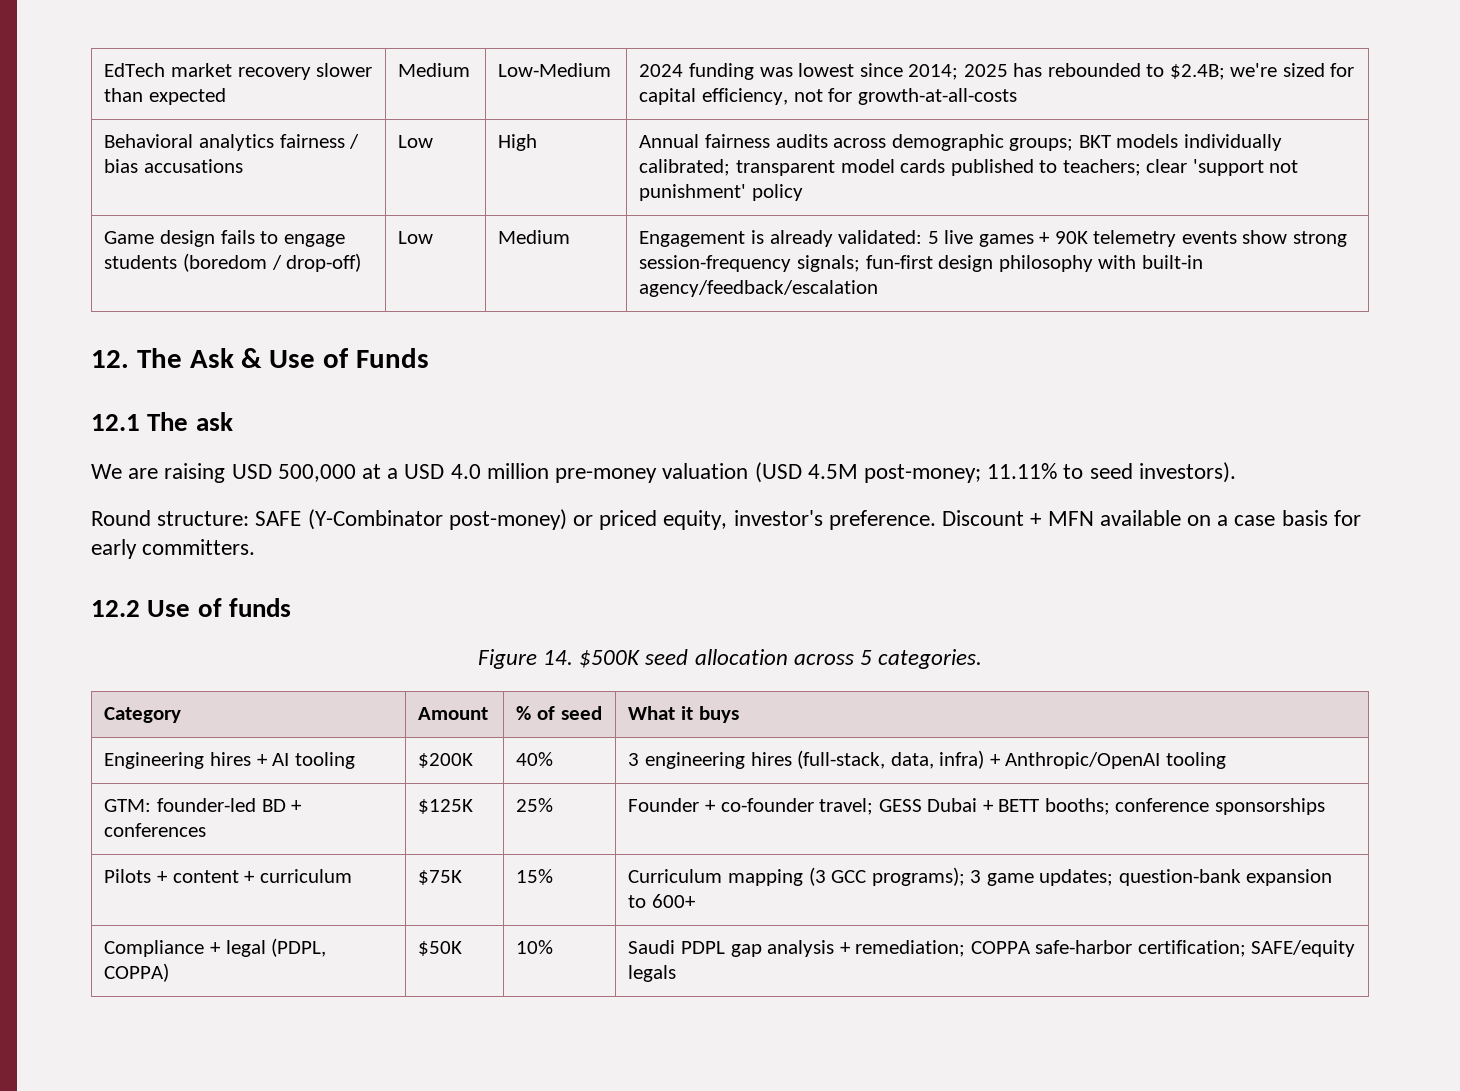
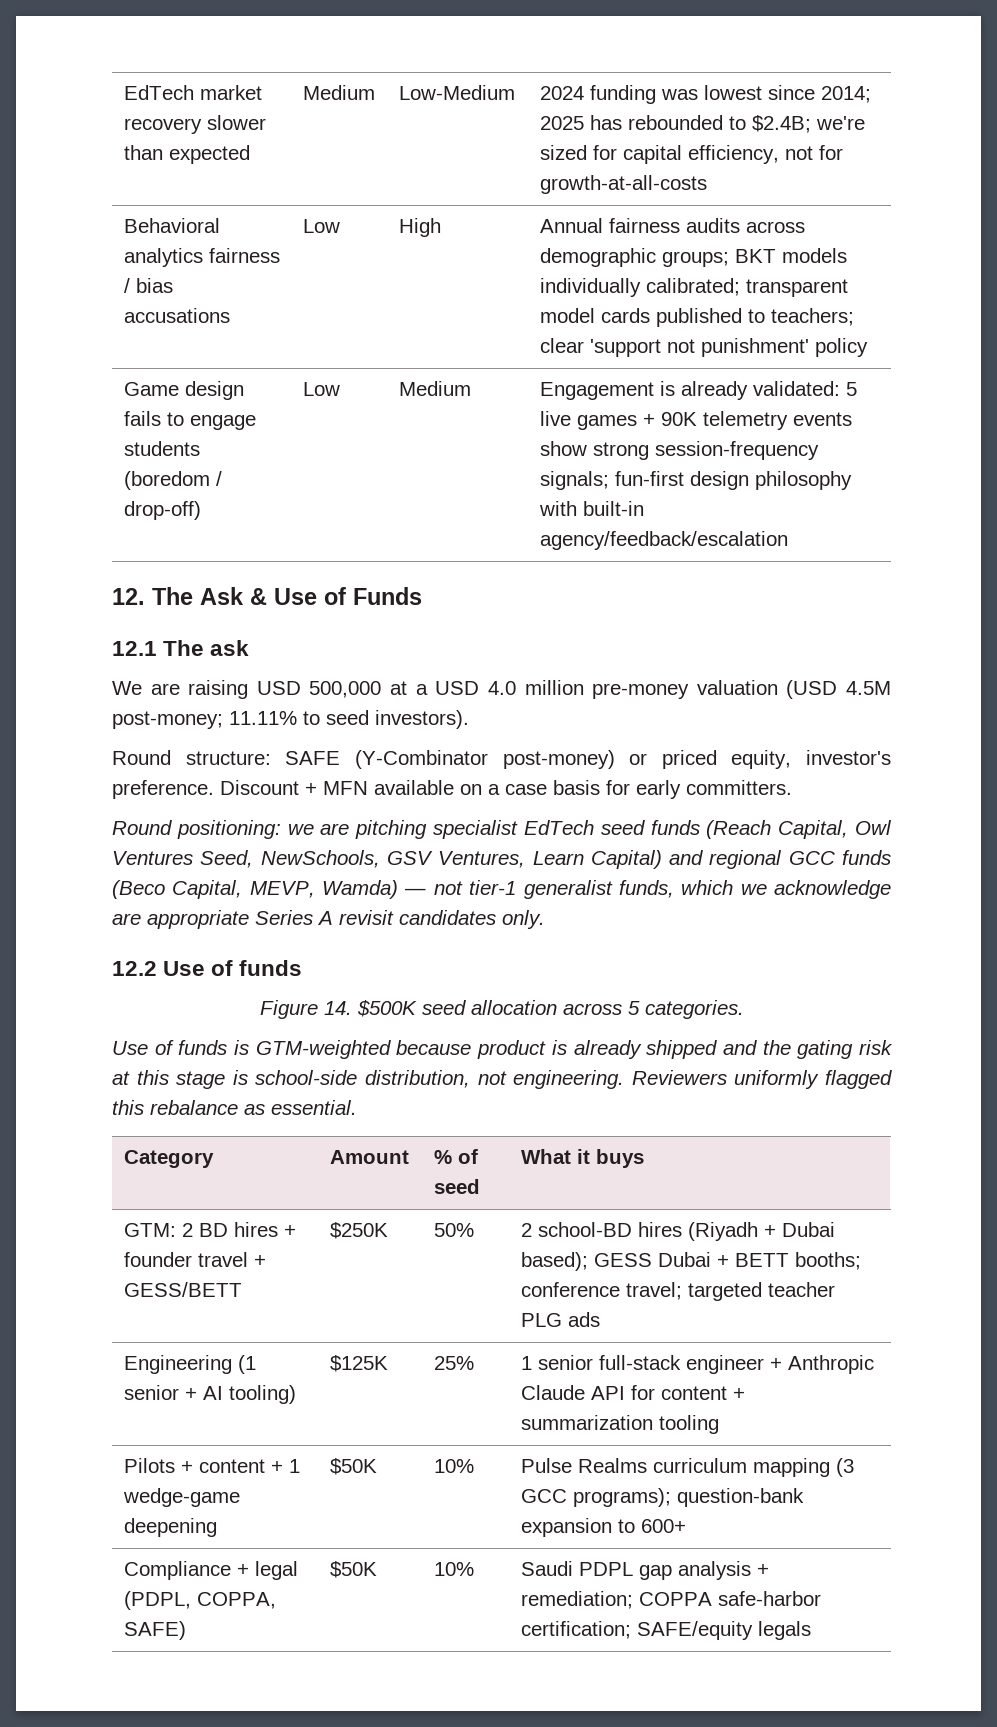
+ Round positioning: we are pitching specialist EdTech seed funds (Reach Capital, Owl Ventures Seed, NewSchools, GSV Ventures, Learn Capital) and regional GCC funds (Beco Capital, MEVP, Wamda) — not tier-1 generalist funds, which we acknowledge are appropriate Series A revisit candidates only.
+ Use of funds is GTM-weighted because product is already shipped and the gating risk at this stage is school-side distribution, not engineering. Reviewers uniformly flagged this rebalance as essential.
- Engineering hires + AI tooling | $200K | 40% | 3 engineering hires (full-stack, data, infra) + Anthropic/OpenAI tooling
- GTM: founder-led BD + conferences | $125K | 25% | Founder + co-founder travel; GESS Dubai + BETT booths; conference sponsorships
- Pilots + content + curriculum | $75K | 15% | Curriculum mapping (3 GCC programs); 3 game updates; question-bank expansion to 600+
+ GTM: 2 BD hires + founder travel + GESS/BETT | $250K | 50% | 2 school-BD hires (Riyadh + Dubai based); GESS Dubai + BETT booths; conference travel; targeted teacher PLG ads
+ Engineering (1 senior + AI tooling) | $125K | 25% | 1 senior full-stack engineer + Anthropic Claude API for content + summarization tooling
+ Pilots + content + 1 wedge-game deepening | $50K | 10% | Pulse Realms curriculum mapping (3 GCC programs); question-bank expansion to 600+
- Compliance + legal (PDPL, COPPA) | $50K | 10% | Saudi PDPL gap analysis + remediation; COPPA safe-harbor certification; SAFE/equity legals
+ Compliance + legal (PDPL, COPPA, SAFE) | $50K | 10% | Saudi PDPL gap analysis + remediation; COPPA safe-harbor certification; SAFE/equity legals

